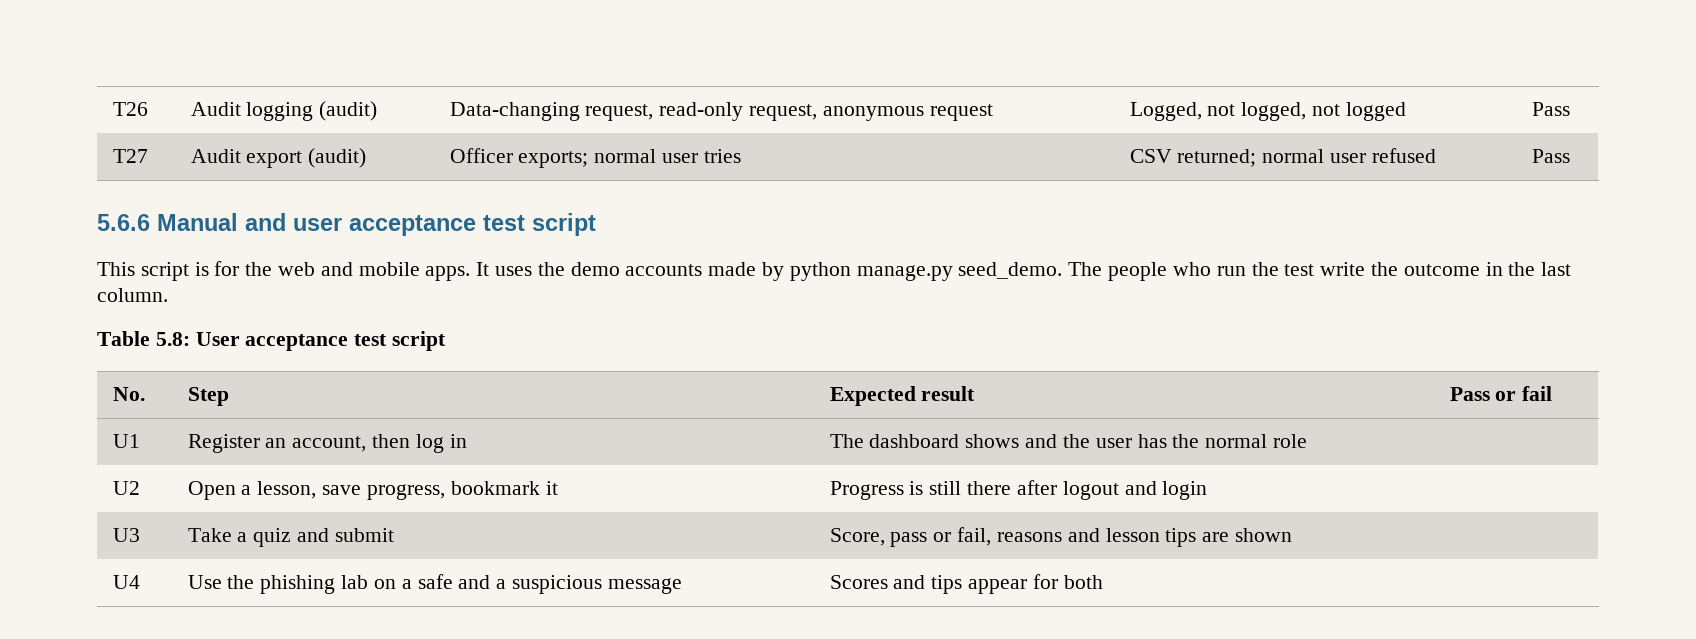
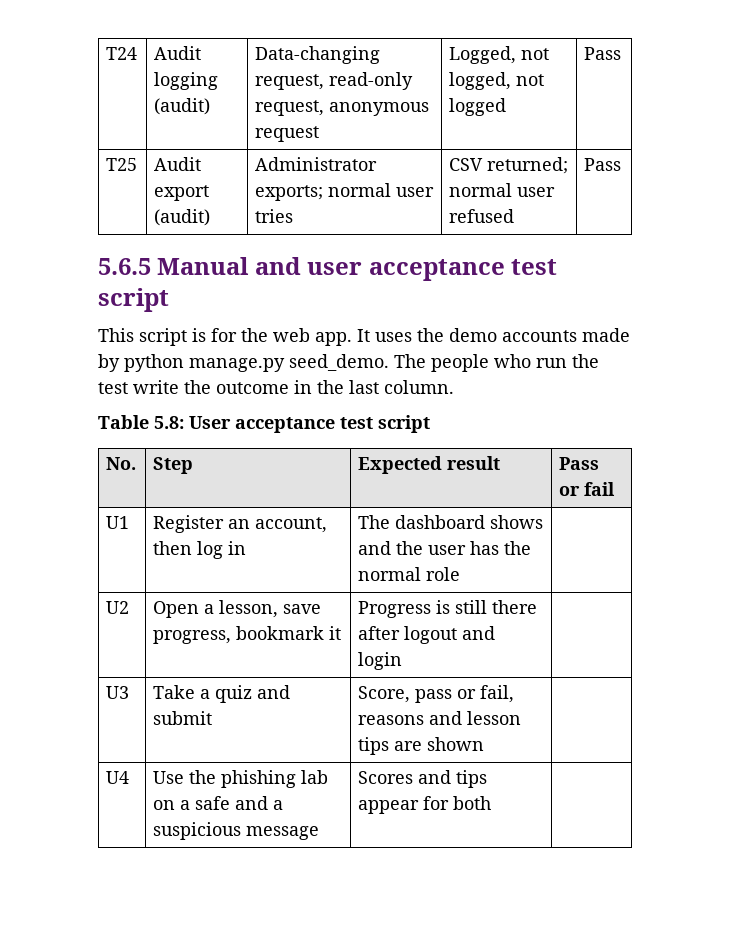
- T26 | Audit logging (audit) | Data-changing request, read-only request, anonymous request | Logged, not logged, not logged | Pass
+ T24 | Audit logging (audit) | Data-changing request, read-only request, anonymous request | Logged, not logged, not logged | Pass
- T27 | Audit export (audit) | Officer exports; normal user tries | CSV returned; normal user refused | Pass
+ T25 | Audit export (audit) | Administrator exports; normal user tries | CSV returned; normal user refused | Pass
- 5.6.6 Manual and user acceptance test script
+ 5.6.5 Manual and user acceptance test script
- This script is for the web and mobile apps.
+ This script is for the web app.

